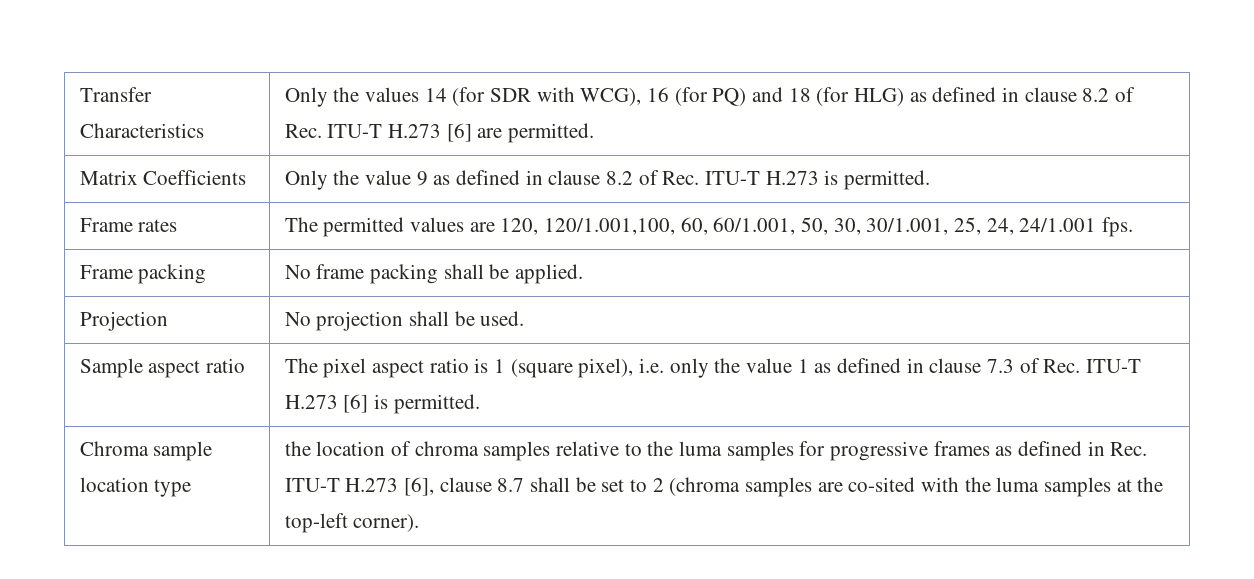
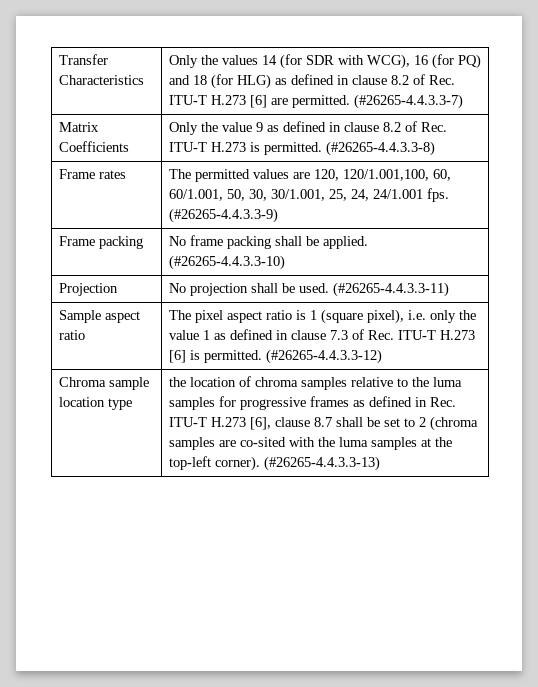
- Transfer Characteristics | Only the values 14 (for SDR with WCG), 16 (for PQ) and 18 (for HLG) as defined in clause 8.2 of Rec. ITU-T H.273 [6] are permitted.
+ Transfer Characteristics | Only the values 14 (for SDR with WCG), 16 (for PQ) and 18 (for HLG) as defined in clause 8.2 of Rec. ITU-T H.273 [6] are permitted. (#26265-4.4.3.3-7)
- Matrix Coefficients | Only the value 9 as defined in clause 8.2 of Rec. ITU-T H.273 is permitted.
+ Matrix Coefficients | Only the value 9 as defined in clause 8.2 of Rec. ITU-T H.273 is permitted. (#26265-4.4.3.3-8)
- Frame rates | The permitted values are 120, 120/1.001,100, 60, 60/1.001, 50, 30, 30/1.001, 25, 24, 24/1.001 fps.
+ Frame rates | The permitted values are 120, 120/1.001,100, 60, 60/1.001, 50, 30, 30/1.001, 25, 24, 24/1.001 fps. (#26265-4.4.3.3-9)
- Frame packing | No frame packing shall be applied.
+ Frame packing | No frame packing shall be applied. (#26265-4.4.3.3-10)
- Projection | No projection shall be used.
+ Projection | No projection shall be used. (#26265-4.4.3.3-11)
- Sample aspect ratio | The pixel aspect ratio is 1 (square pixel), i.e. only the value 1 as defined in clause 7.3 of Rec. ITU-T H.273 [6] is permitted.
+ Sample aspect ratio | The pixel aspect ratio is 1 (square pixel), i.e. only the value 1 as defined in clause 7.3 of Rec. ITU-T H.273 [6] is permitted. (#26265-4.4.3.3-12)
+ (#26265-4.4.3.3-13)

